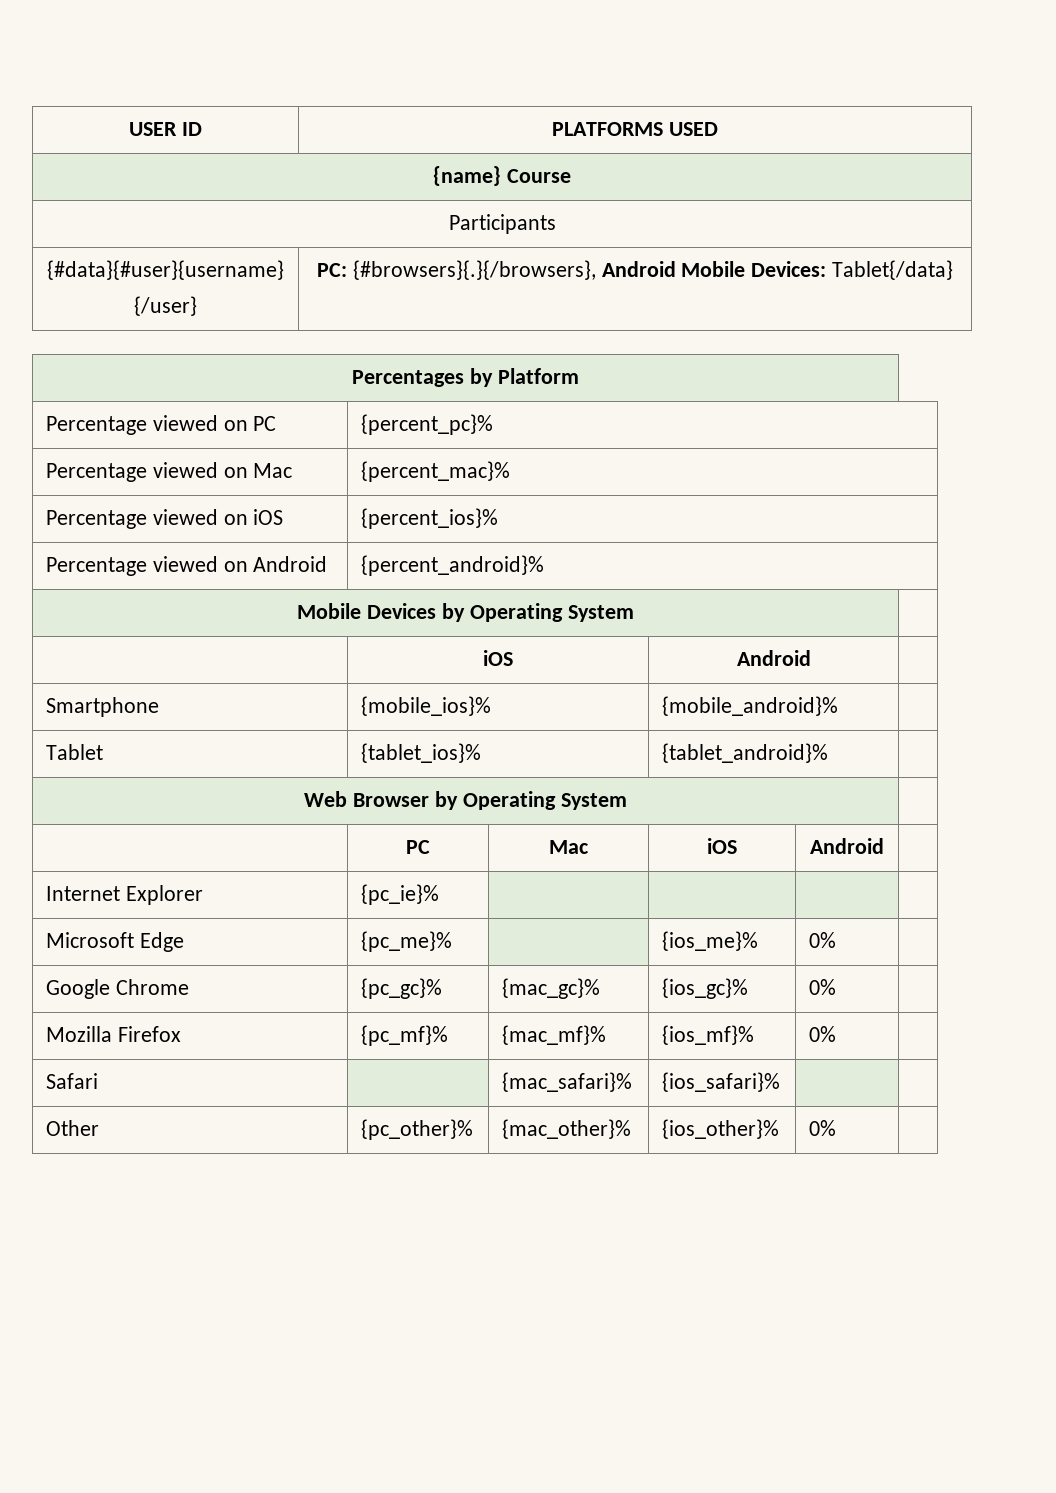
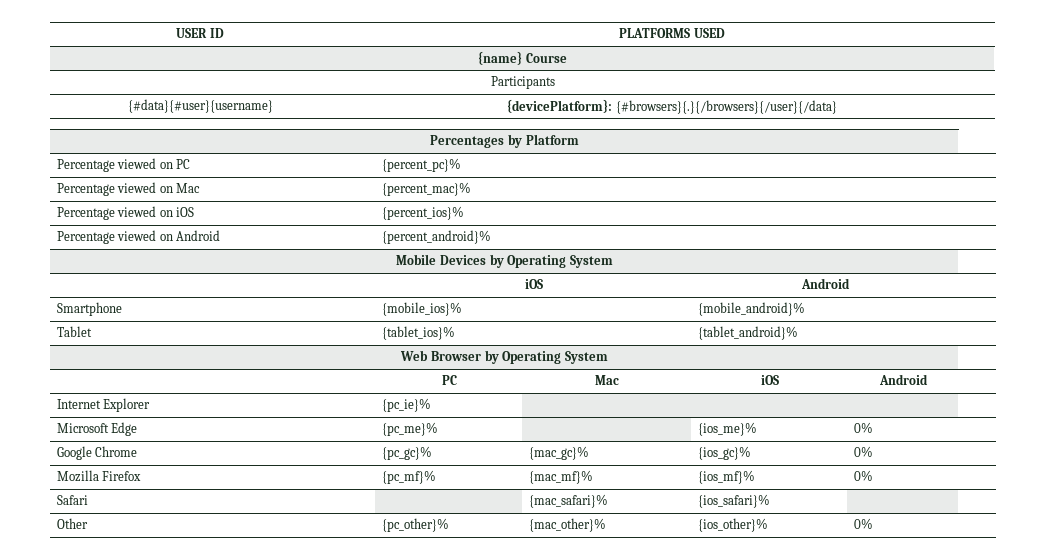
- {#data}{#user}{username}
- {/user} | PC: {#browsers}{.}{/browsers}, Android Mobile Devices: Tablet{/data}
+ {#data}{#user}{username} | {devicePlatform}: {#browsers}{.}{/browsers}{/user}{/data}

